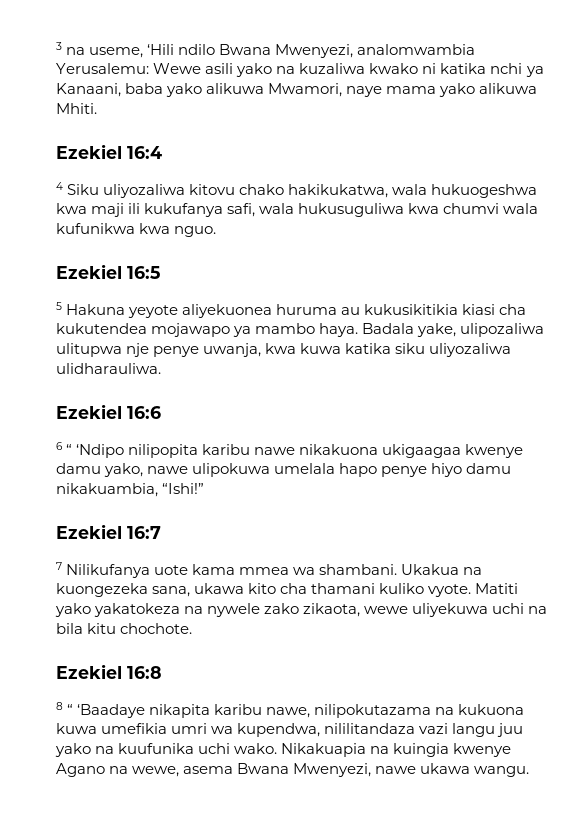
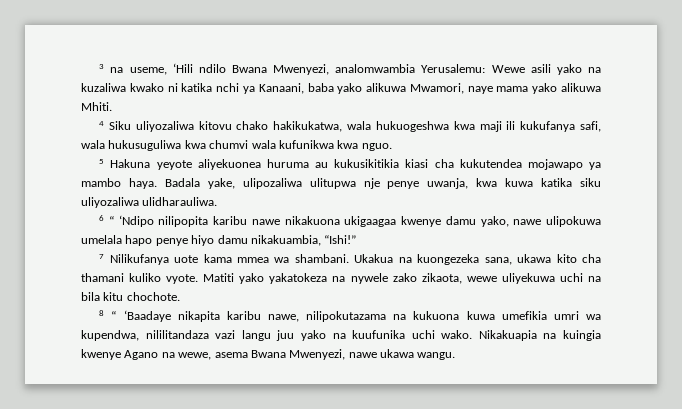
- Ezekiel 16:4
- Ezekiel 16:5
- Ezekiel 16:6
- Ezekiel 16:7
- Ezekiel 16:8

